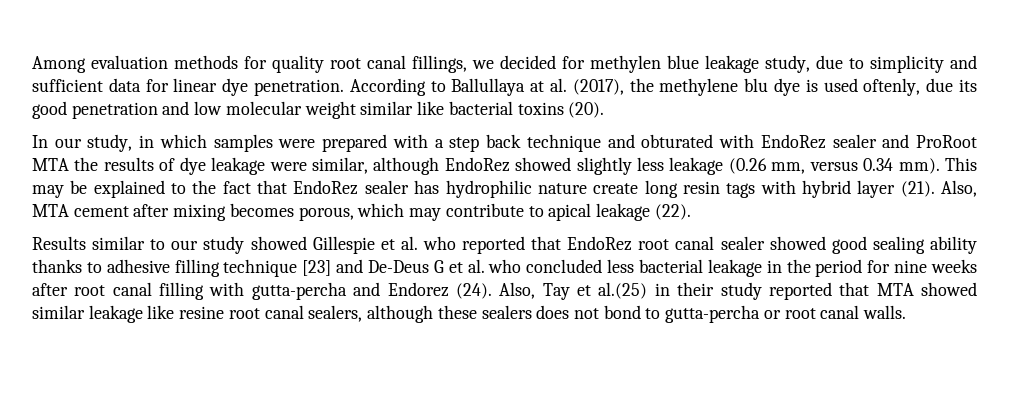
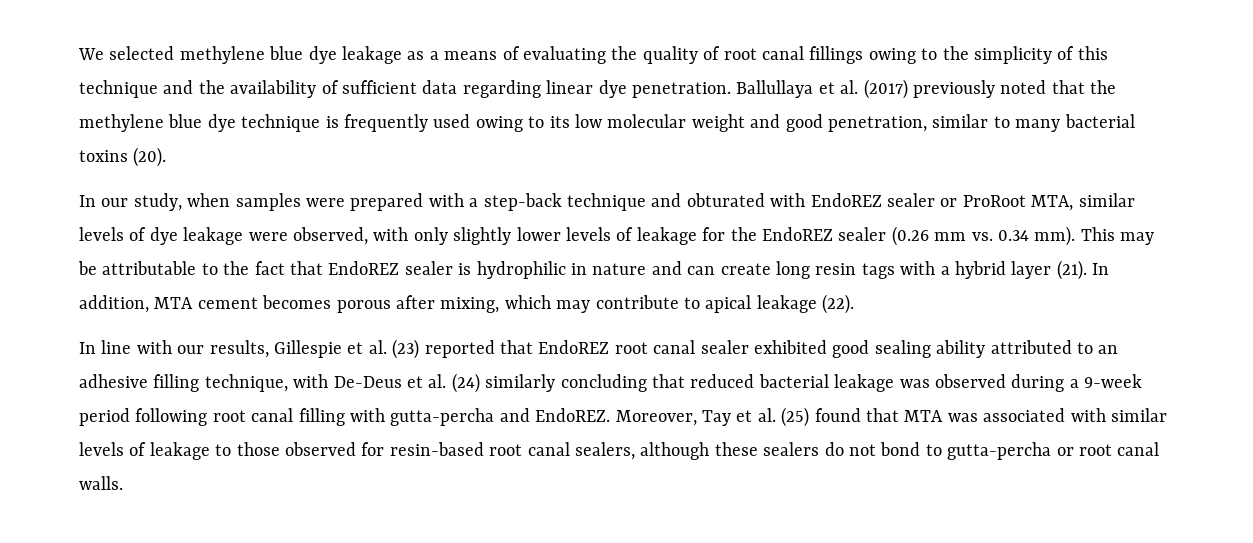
- Among evaluation methods for quality root canal fillings, we decided for methylen blue leakage study, due to simplicity and sufficient data for linear dye penetration.
+ We selected methylene blue dye leakage as a means of evaluating the quality of root canal fillings owing to the simplicity of this technique and the availability of sufficient data regarding linear dye penetration.
- According to Ballullaya at al. (2017), the methylene blu dye is used oftenly, due its good penetration and low molecular weight similar like bacterial toxins (20).
+ Ballullaya et al. (2017) previously noted that the methylene blue dye technique is frequently used owing to its low molecular weight and good penetration, similar to many bacterial toxins (20).
- In our study, in which samples were prepared with a step back technique and obturated with EndoRez sealer and ProRoot MTA the results of dye leakage were similar, although EndoRez showed slightly less leakage (0.26 mm, versus 0.34 mm).
+ In our study, when samples were prepared with a step-back technique and obturated with EndoREZ sealer or ProRoot MTA, similar levels of dye leakage were observed, with only slightly lower levels of leakage for the EndoREZ sealer (0.26 mm vs. 0.34 mm).
- This may be explained to the fact that EndoRez sealer has hydrophilic nature create long resin tags with hybrid layer (21).
+ This may be attributable to the fact that EndoREZ sealer is hydrophilic in nature and can create long resin tags with a hybrid layer (21).
- Also, MTA cement after mixing becomes porous, which may contribute to apical leakage (22).
+ In addition, MTA cement becomes porous after mixing, which may contribute to apical leakage (22).
- Results similar to our study showed Gillespie et al. who reported that EndoRez root canal sealer showed good sealing ability thanks to adhesive filling technique [23] and De-Deus G et al. who concluded less bacterial leakage in the period for nine weeks after root canal filling with gutta-percha and Endorez (24). Also, Tay et al.(25) in their study reported that MTA showed similar leakage like resine root canal sealers, although these sealers does not bond to gutta-percha or root canal walls.
+ In line with our results, Gillespie et al. (23) reported that EndoREZ root canal sealer exhibited good sealing ability attributed to an adhesive filling technique, with De-Deus et al. (24) similarly concluding that reduced bacterial leakage was observed during a 9-week period following root canal filling with gutta-percha and EndoREZ. Moreover, Tay et al. (25) found that MTA was associated with similar levels of leakage to those observed for resin-based root canal sealers, although these sealers do not bond to gutta-percha or root canal walls.

